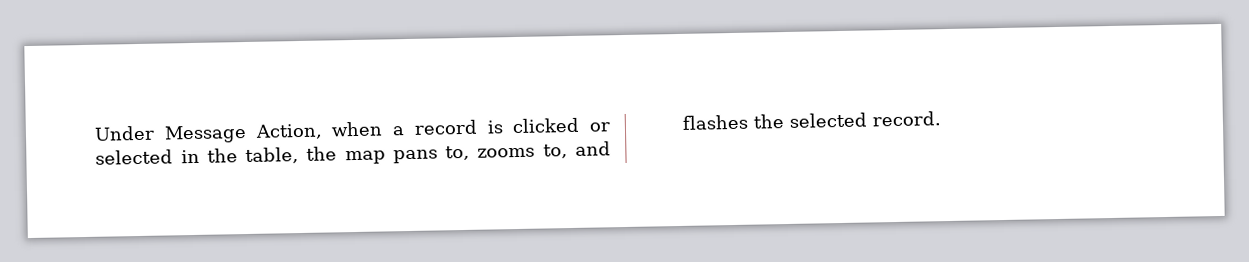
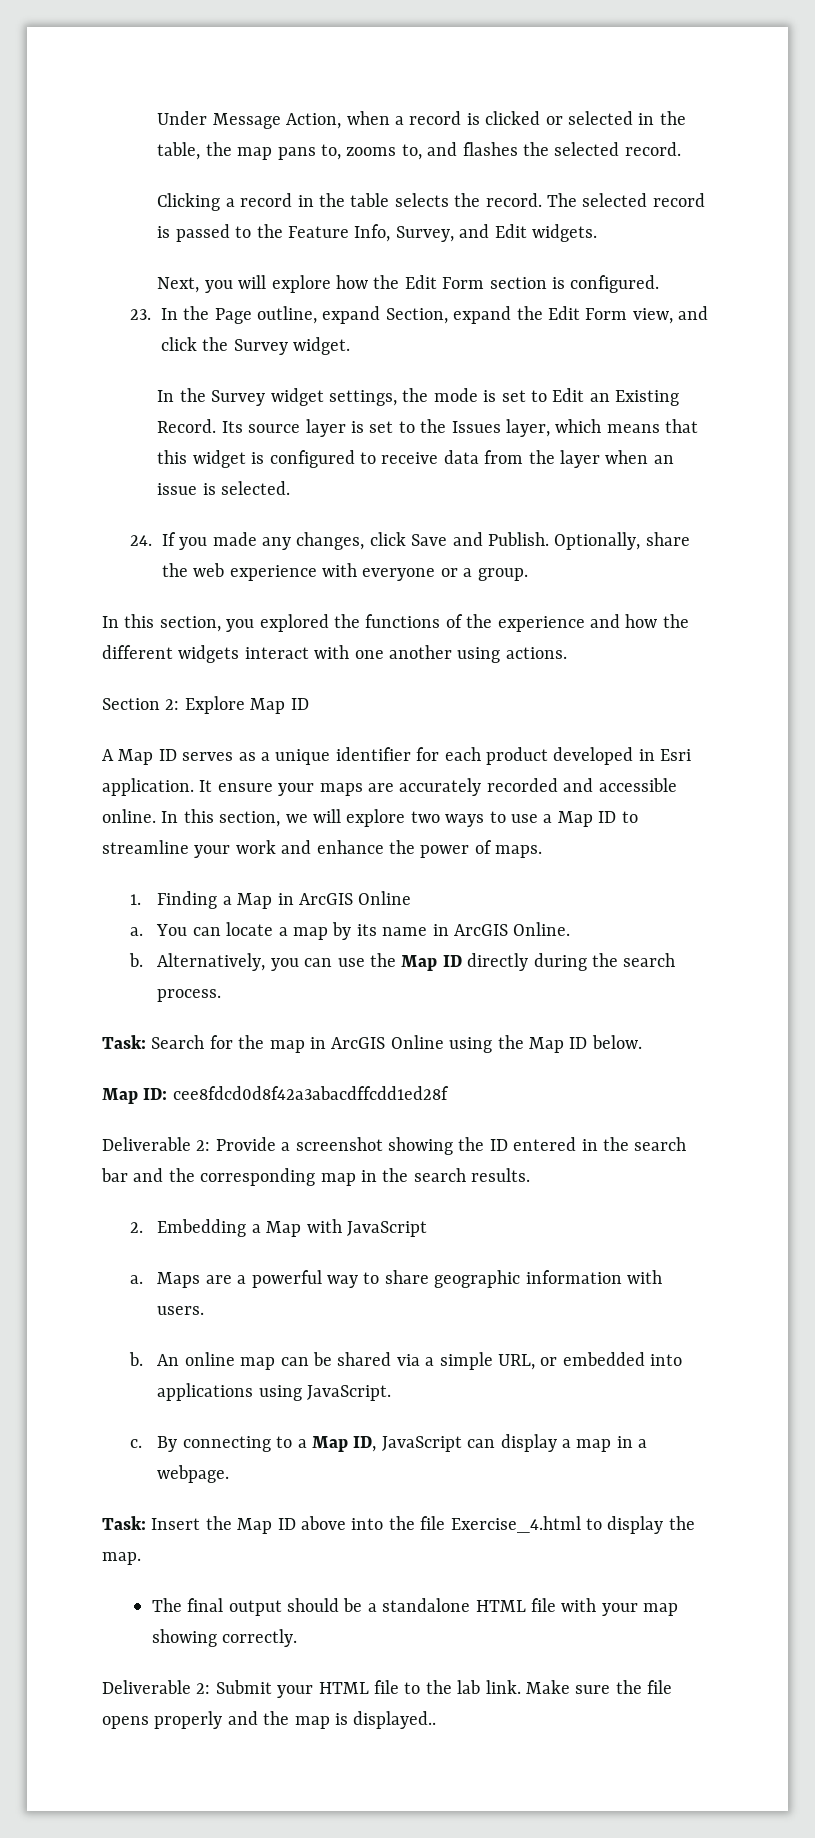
+ Clicking a record in the table selects the record. The selected record is passed to the Feature Info, Survey, and Edit widgets.
+ Next, you will explore how the Edit Form section is configured.
+ 23. In the Page outline, expand Section, expand the Edit Form view, and click the Survey widget.
+ In the Survey widget settings, the mode is set to Edit an Existing Record. Its source layer is set to the Issues layer, which means that this widget is configured to receive data from the layer when an issue is selected.
+ 24. If you made any changes, click Save and Publish. Optionally, share the web experience with everyone or a group.
+ In this section, you explored the functions of the experience and how the different widgets interact with one another using actions.
+ Section 2: Explore Map ID
+ A Map ID serves as a unique identifier for each product developed in Esri application. It ensure your maps are accurately recorded and accessible online. In this section, we will explore two ways to use a Map ID to streamline your work and enhance the power of maps.
+ 1. Finding a Map in ArcGIS Online
+ a. You can locate a map by its name in ArcGIS Online.
+ b. Alternatively, you can use the Map ID directly during the search process.
+ Task: Search for the map in ArcGIS Online using the Map ID below.
+ Map ID: cee8fdcd0d8f42a3abacdffcdd1ed28f
+ Deliverable 2: Provide a screenshot showing the ID entered in the search bar and the corresponding map in the search results.
+ 2. Embedding a Map with JavaScript
+ a. Maps are a powerful way to share geographic information with users.
+ b. An online map can be shared via a simple URL, or embedded into applications using JavaScript.
+ c. By connecting to a Map ID, JavaScript can display a map in a webpage.
+ Task: Insert the Map ID above into the file Exercise_4.html to display the map.
+ The final output should be a standalone HTML file with your map showing correctly.
+ Deliverable 2: Submit your HTML file to the lab link. Make sure the file opens properly and the map is displayed..

